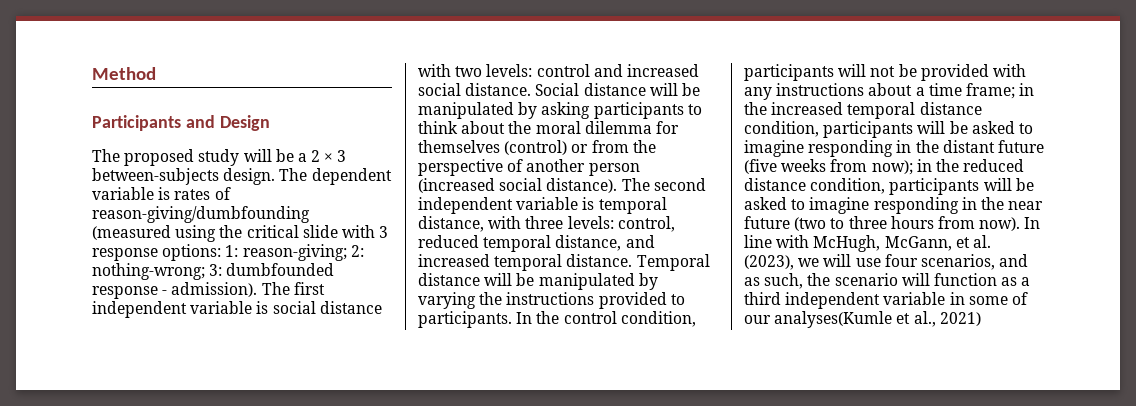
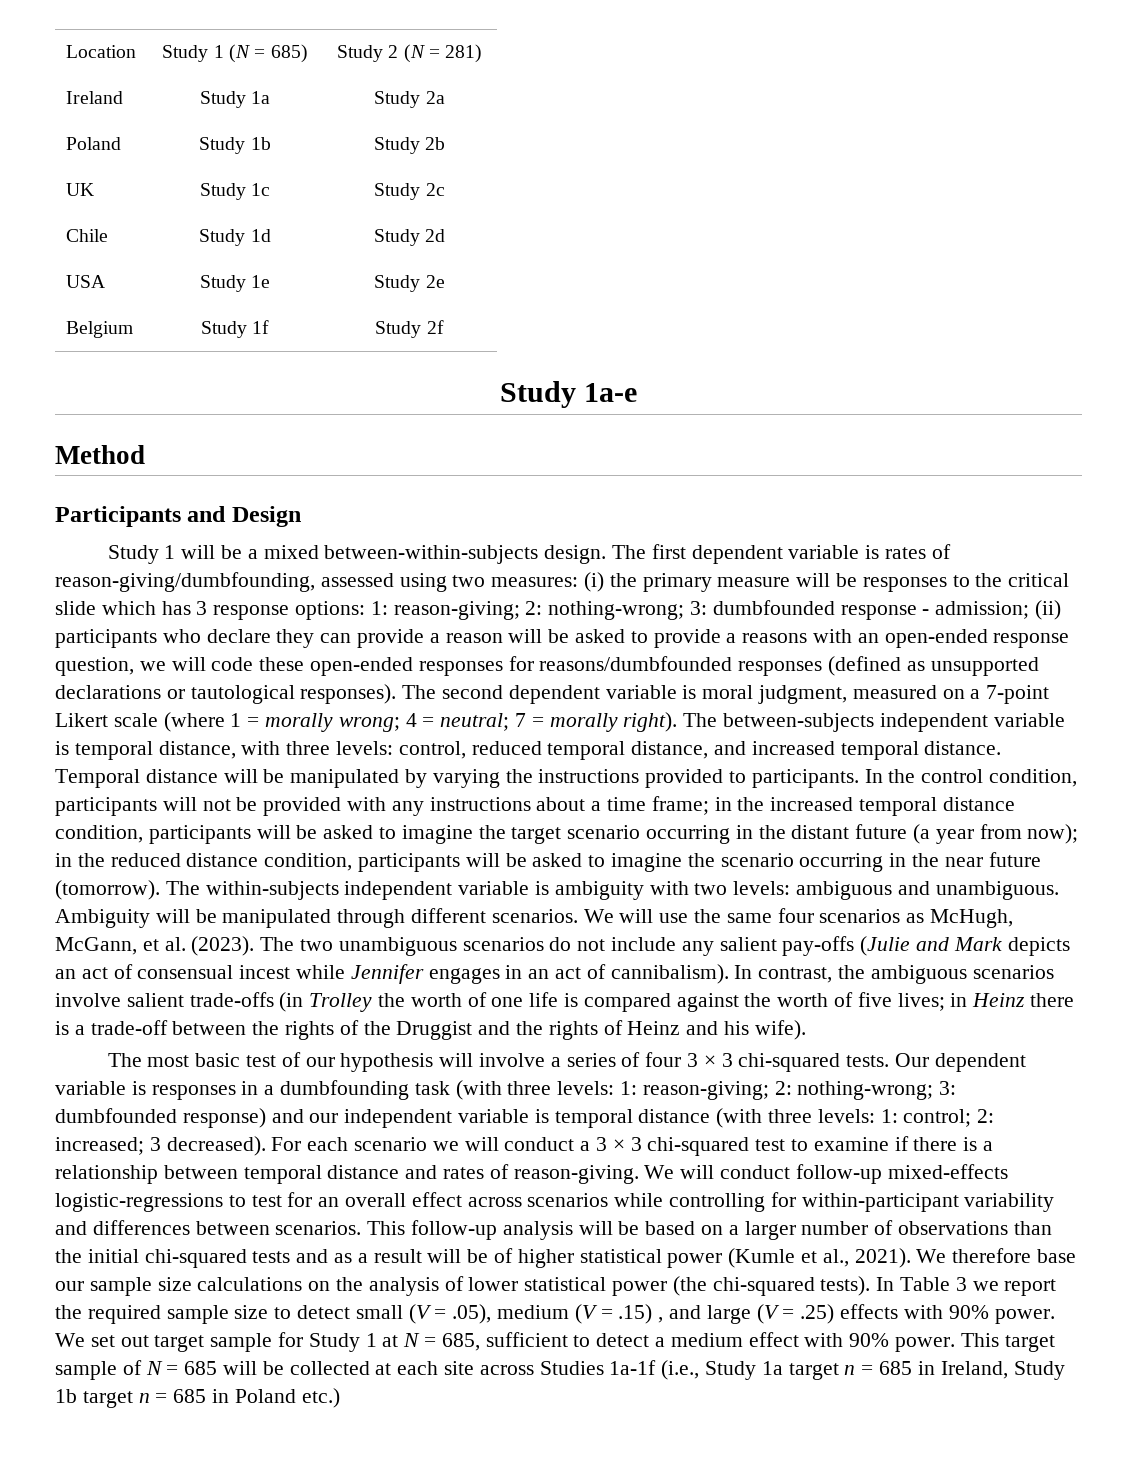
+ Location | Study 1 (N = 685) | Study 2 (N = 281)
+ Ireland | Study 1a | Study 2a
+ Poland | Study 1b | Study 2b
+ UK | Study 1c | Study 2c
+ Chile | Study 1d | Study 2d
+ USA | Study 1e | Study 2e
+ Belgium | Study 1f | Study 2f
+ Study 1a-e
  Method
  Participants and Design
- The proposed study will be a 2 × 3 between-subjects design.
+ Study 1 will be a mixed between-within-subjects design.
- The dependent variable is rates of reason-giving/dumbfounding (measured using the critical slide with 3 response options: 1: reason-giving; 2: nothing-wrong; 3: dumbfounded response - admission). The first independent variable is social distance with two levels: control and increased social distance. Social distance will be manipulated by asking participants to think about the moral dilemma for themselves (control) or from the perspective of another person (increased social distance). The second independent variable is temporal distance, with three levels: control, reduced temporal distance, and increased temporal distance.
+ The first dependent variable is rates of reason-giving/dumbfounding, assessed using two measures: (i) the primary measure will be responses to the critical slide which has 3 response options: 1: reason-giving; 2: nothing-wrong; 3: dumbfounded response - admission; (ii) participants who declare they can provide a reason will be asked to provide a reasons with an open-ended response question, we will code these open-ended responses for reasons/dumbfounded responses (defined as unsupported declarations or tautological responses). The second dependent variable is moral judgment, measured on a 7-point Likert scale (where 1 = morally wrong; 4 = neutral; 7 = morally right). The between-subjects independent variable is temporal distance, with three levels: control, reduced temporal distance, and increased temporal distance.
- In the control condition, participants will not be provided with any instructions about a time frame; in the increased temporal distance condition, participants will be asked to imagine responding in the distant future (five weeks from now); in the reduced distance condition, participants will be asked to imagine responding in the near future (two to three hours from now). In line with McHugh, McGann, et al. (2023), we will use four scenarios, and as such, the scenario will function as a third independent variable in some of our analyses(Kumle et al., 2021)
+ In the control condition, participants will not be provided with any instructions about a time frame; in the increased temporal distance condition, participants will be asked to imagine the target scenario occurring in the distant future (a year from now); in the reduced distance condition, participants will be asked to imagine the scenario occurring in the near future (tomorrow). The within-subjects independent variable is ambiguity with two levels: ambiguous and unambiguous. Ambiguity will be manipulated through different scenarios. We will use the same four scenarios as McHugh, McGann, et al. (2023). The two unambiguous scenarios do not include any salient pay-offs (Julie and Mark depicts an act of consensual incest while Jennifer engages in an act of cannibalism). In contrast, the ambiguous scenarios involve salient trade-offs (in Trolley the worth of one life is compared against the worth of five lives; in Heinz there is a trade-off between the rights of the Druggist and the rights of Heinz and his wife).
+ The most basic test of our hypothesis will involve a series of four 3 × 3 chi-squared tests. Our dependent variable is responses in a dumbfounding task (with three levels: 1: reason-giving; 2: nothing-wrong; 3: dumbfounded response) and our independent variable is temporal distance (with three levels: 1: control; 2: increased; 3 decreased). For each scenario we will conduct a 3 × 3 chi-squared test to examine if there is a relationship between temporal distance and rates of reason-giving. We will conduct follow-up mixed-effects logistic-regressions to test for an overall effect across scenarios while controlling for within-participant variability and differences between scenarios. This follow-up analysis will be based on a larger number of observations than the initial chi-squared tests and as a result will be of higher statistical power (Kumle et al., 2021). We therefore base our sample size calculations on the analysis of lower statistical power (the chi-squared tests). In Table 3 we report the required sample size to detect small (V = .05), medium (V = .15) , and large (V = .25) effects with 90% power. We set out target sample for Study 1 at N = 685, sufficient to detect a medium effect with 90% power. This target sample of N = 685 will be collected at each site across Studies 1a-1f (i.e., Study 1a target n = 685 in Ireland, Study 1b target n = 685 in Poland etc.)

